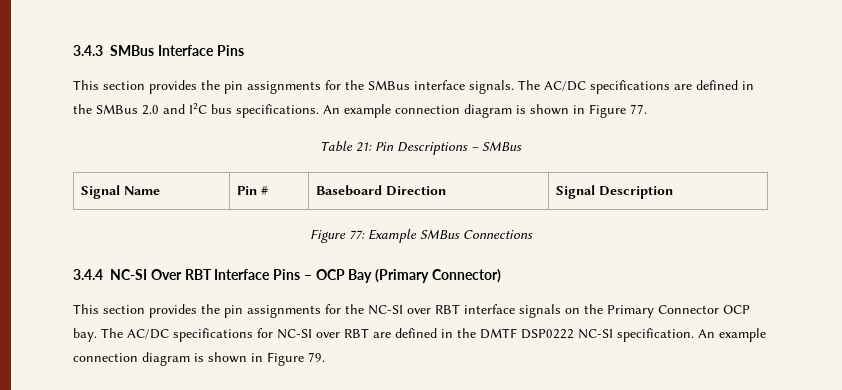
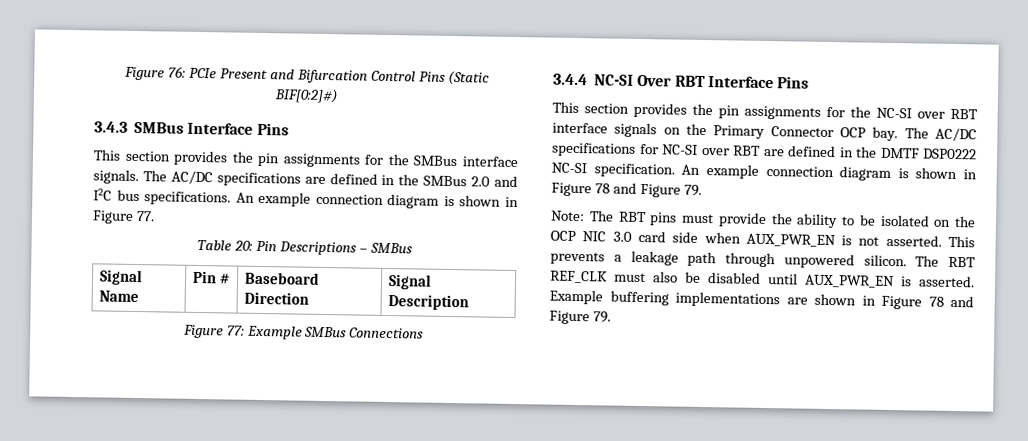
+ Figure 76: PCIe Present and Bifurcation Control Pins (Static BIF[0:2]#)
- Table 21: Pin Descriptions – SMBus
+ Table 20: Pin Descriptions – SMBus
- 3.4.4 NC-SI Over RBT Interface Pins – OCP Bay (Primary Connector)
+ 3.4.4 NC-SI Over RBT Interface Pins
- An example connection diagram is shown in Figure 79.
+ An example connection diagram is shown in Figure 78 and Figure 79.
+ Note: The RBT pins must provide the ability to be isolated on the OCP NIC 3.0 card side when AUX_PWR_EN is not asserted. This prevents a leakage path through unpowered silicon. The RBT REF_CLK must also be disabled until AUX_PWR_EN is asserted. Example buffering implementations are shown in Figure 78 and Figure 79.

